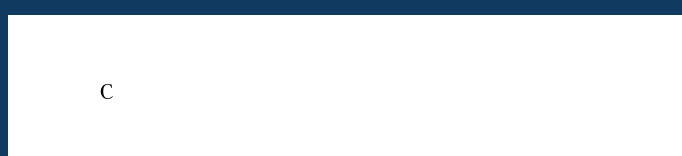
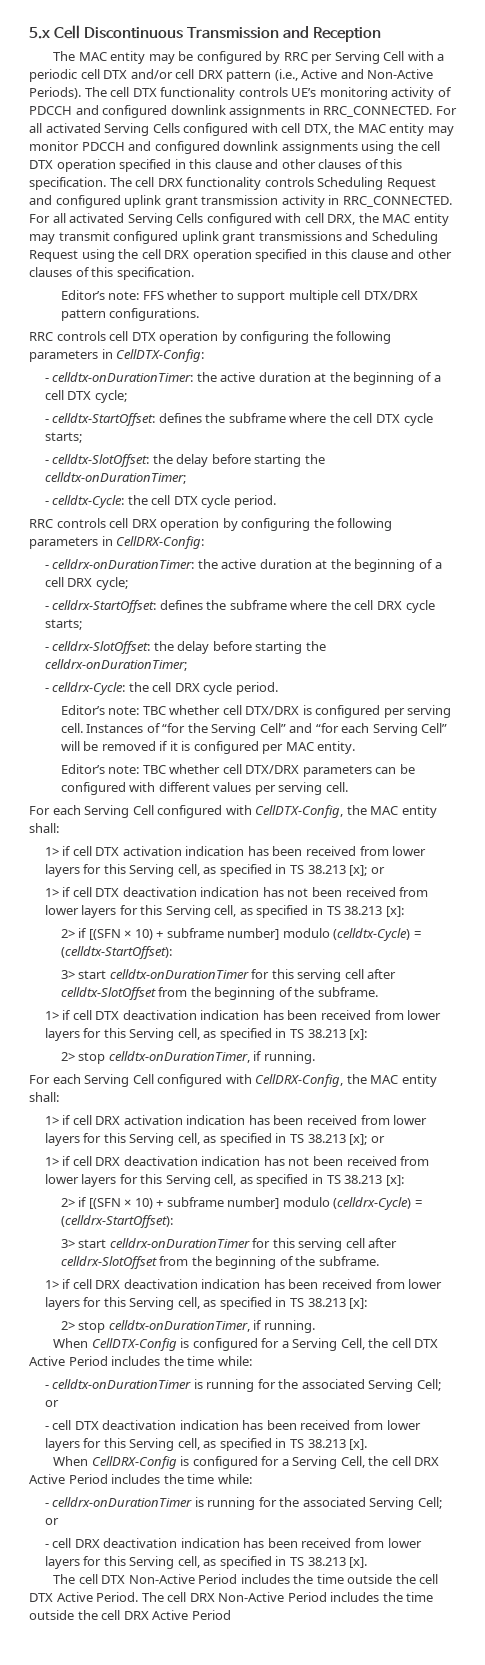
- C
+ 5.x Cell Discontinuous Transmission and Reception
+ The MAC entity may be configured by RRC per Serving Cell with a periodic cell DTX and/or cell DRX pattern (i.e., Active and Non-Active Periods). The cell DTX functionality controls UE’s monitoring activity of PDCCH and configured downlink assignments in RRC_CONNECTED. For all activated Serving Cells configured with cell DTX, the MAC entity may monitor PDCCH and configured downlink assignments using the cell DTX operation specified in this clause and other clauses of this specification. The cell DRX functionality controls Scheduling Request and configured uplink grant transmission activity in RRC_CONNECTED. For all activated Serving Cells configured with cell DRX, the MAC entity may transmit configured uplink grant transmissions and Scheduling Request using the cell DRX operation specified in this clause and other clauses of this specification.
+ Editor’s note: FFS whether to support multiple cell DTX/DRX pattern configurations.
+ RRC controls cell DTX operation by configuring the following parameters in CellDTX-Config:
+ - celldtx-onDurationTimer: the active duration at the beginning of a cell DTX cycle;
+ - celldtx-StartOffset: defines the subframe where the cell DTX cycle starts;
+ - celldtx-SlotOffset: the delay before starting the celldtx-onDurationTimer;
+ - celldtx-Cycle: the cell DTX cycle period.
+ RRC controls cell DRX operation by configuring the following parameters in CellDRX-Config:
+ - celldrx-onDurationTimer: the active duration at the beginning of a cell DRX cycle;
+ - celldrx-StartOffset: defines the subframe where the cell DRX cycle starts;
+ - celldrx-SlotOffset: the delay before starting the celldrx-onDurationTimer;
+ - celldrx-Cycle: the cell DRX cycle period.
+ Editor’s note: TBC whether cell DTX/DRX is configured per serving cell. Instances of “for the Serving Cell” and “for each Serving Cell” will be removed if it is configured per MAC entity.
+ Editor’s note: TBC whether cell DTX/DRX parameters can be configured with different values per serving cell.
+ For each Serving Cell configured with CellDTX-Config, the MAC entity shall:
+ 1> if cell DTX activation indication has been received from lower layers for this Serving cell, as specified in TS 38.213 [x]; or
+ 1> if cell DTX deactivation indication has not been received from lower layers for this Serving cell, as specified in TS 38.213 [x]:
+ 2> if [(SFN × 10) + subframe number] modulo (celldtx-Cycle) = (celldtx-StartOffset):
+ 3> start celldtx-onDurationTimer for this serving cell after celldtx-SlotOffset from the beginning of the subframe.
+ 1> if cell DTX deactivation indication has been received from lower layers for this Serving cell, as specified in TS 38.213 [x]:
+ 2> stop celldtx-onDurationTimer, if running.
+ For each Serving Cell configured with CellDRX-Config, the MAC entity shall:
+ 1> if cell DRX activation indication has been received from lower layers for this Serving cell, as specified in TS 38.213 [x]; or
+ 1> if cell DRX deactivation indication has not been received from lower layers for this Serving cell, as specified in TS 38.213 [x]:
+ 2> if [(SFN × 10) + subframe number] modulo (celldrx-Cycle) = (celldrx-StartOffset):
+ 3> start celldrx-onDurationTimer for this serving cell after celldrx-SlotOffset from the beginning of the subframe.
+ 1> if cell DRX deactivation indication has been received from lower layers for this Serving cell, as specified in TS 38.213 [x]:
+ 2> stop celldtx-onDurationTimer, if running.
+ When CellDTX-Config is configured for a Serving Cell, the cell DTX Active Period includes the time while:
+ - celldtx-onDurationTimer is running for the associated Serving Cell; or
+ - cell DTX deactivation indication has been received from lower layers for this Serving cell, as specified in TS 38.213 [x].
+ When CellDRX-Config is configured for a Serving Cell, the cell DRX Active Period includes the time while:
+ - celldrx-onDurationTimer is running for the associated Serving Cell; or
+ - cell DRX deactivation indication has been received from lower layers for this Serving cell, as specified in TS 38.213 [x].
+ The cell DTX Non-Active Period includes the time outside the cell DTX Active Period. The cell DRX Non-Active Period includes the time outside the cell DRX Active Period

